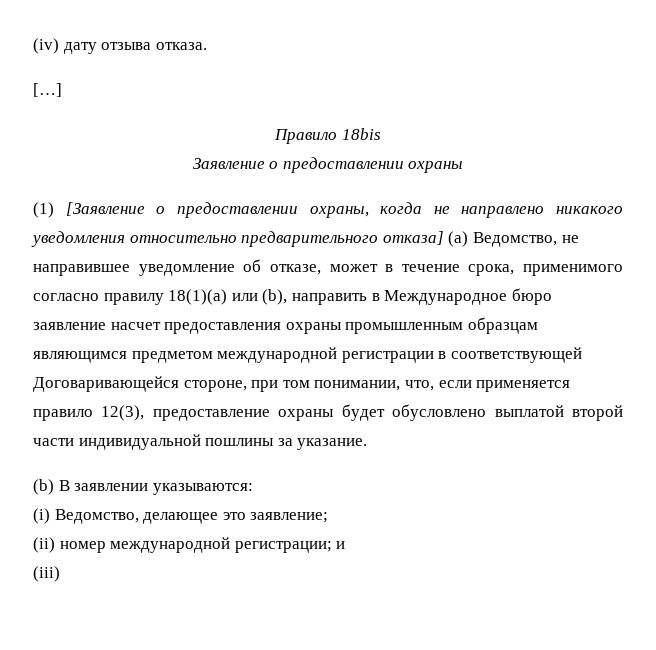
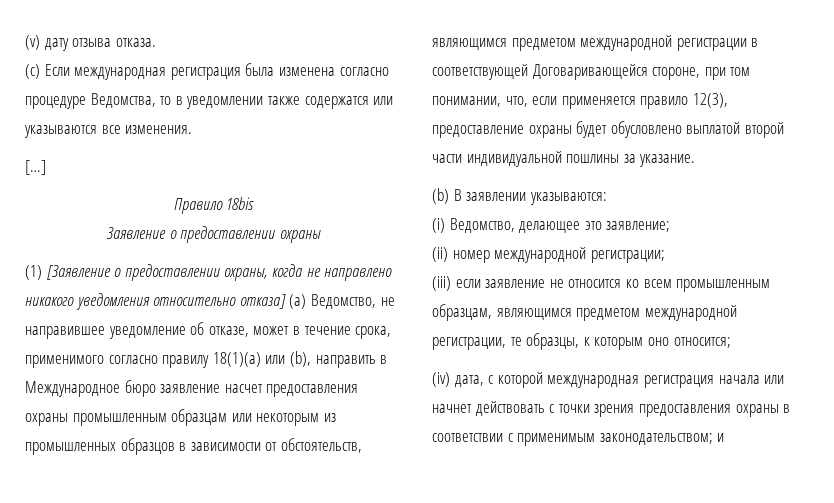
- (iv) дату отзыва отказа.
+ (v) дату отзыва отказа.
+ (с) Если международная регистрация была изменена согласно процедуре Ведомства, то в уведомлении также содержатся или указываются все изменения.
- (1) [Заявление о предоставлении охраны, когда не направлено никакого уведомления относительно предварительного отказа] (a) Ведомство, не направившее уведомление об отказе, может в течение срока, применимого согласно правилу 18(1)(a) или (b), направить в Международное бюро заявление насчет предоставления охраны промышленным образцам являющимся предметом международной регистрации в соответствующей Договаривающейся стороне, при том понимании, что, если применяется правило 12(3), предоставление охраны будет обусловлено выплатой второй части индивидуальной пошлины за указание.
+ (1) [Заявление о предоставлении охраны, когда не направлено никакого уведомления относительно отказа] (a) Ведомство, не направившее уведомление об отказе, может в течение срока, применимого согласно правилу 18(1)(a) или (b), направить в Международное бюро заявление насчет предоставления охраны промышленным образцам или некоторым из промышленных образцов в зависимости от обстоятельств, являющимся предметом международной регистрации в соответствующей Договаривающейся стороне, при том понимании, что, если применяется правило 12(3), предоставление охраны будет обусловлено выплатой второй части индивидуальной пошлины за указание.
- (ii) номер международной регистрации; и
+ (ii) номер международной регистрации;
- (iii)
+ (iii) если заявление не относится ко всем промышленным образцам, являющимся предметом международной регистрации, те образцы, к которым оно относится;
+ (iv) дата, с которой международная регистрация начала или начнет действовать с точки зрения предоставления охраны в соответствии с применимым законодательством; и

